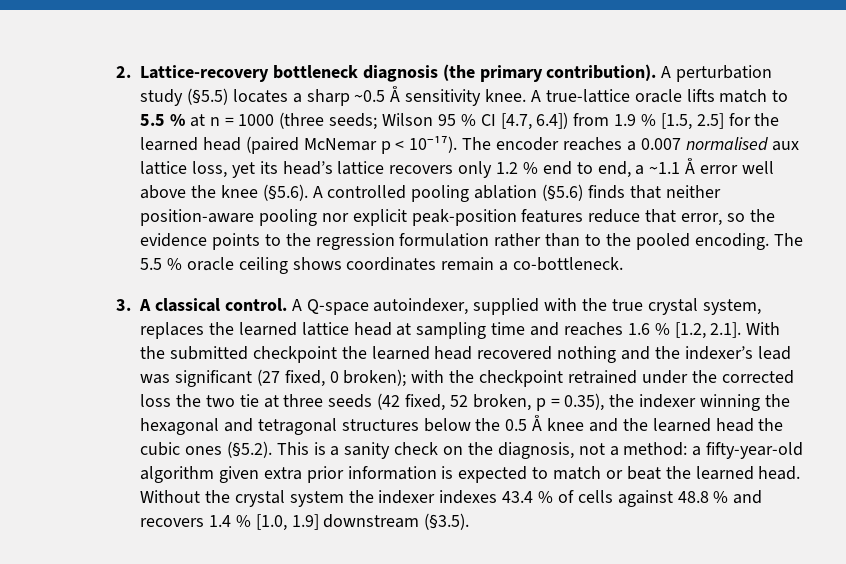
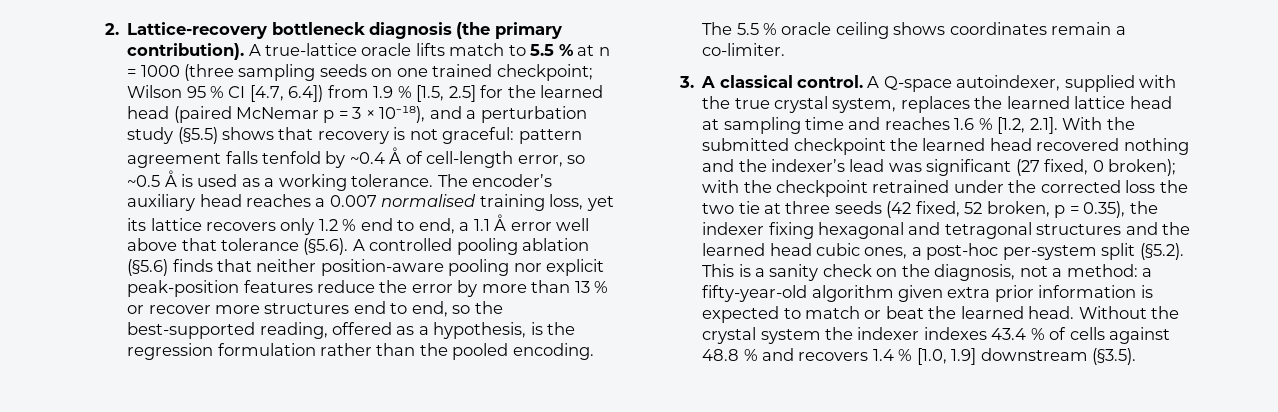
- A perturbation study (§5.5) locates a sharp ~0.5 Å sensitivity knee. A true-lattice oracle lifts match to 5.5 % at n = 1000 (three seeds;
+ A true-lattice oracle lifts match to 5.5 % at n = 1000 (three sampling seeds on one trained checkpoint;
- Wilson 95 % CI [4.7, 6.4]) from 1.9 % [1.5, 2.5] for the learned head (paired McNemar p < 10⁻¹⁷). The encoder reaches a 0.007 normalised aux lattice loss, yet its head’s lattice recovers only 1.2 % end to end, a ~1.1 Å error well above the knee (§5.6). A controlled pooling ablation (§5.6) finds that neither position-aware pooling nor explicit peak-position features reduce that error, so the evidence points to the regression formulation rather than to the pooled encoding.
+ Wilson 95 % CI [4.7, 6.4]) from 1.9 % [1.5, 2.5] for the learned head (paired McNemar p = 3 × 10⁻¹⁸), and a perturbation study (§5.5) shows that recovery is not graceful: pattern agreement falls tenfold by ~0.4 Å of cell-length error, so ~0.5 Å is used as a working tolerance. The encoder’s auxiliary head reaches a 0.007 normalised training loss, yet its lattice recovers only 1.2 % end to end, a 1.1 Å error well above that tolerance (§5.6). A controlled pooling ablation (§5.6) finds that neither position-aware pooling nor explicit peak-position features reduce the error by more than 13 % or recover more structures end to end, so the best-supported reading, offered as a hypothesis, is the regression formulation rather than the pooled encoding.
- The 5.5 % oracle ceiling shows coordinates remain a co-bottleneck.
+ The 5.5 % oracle ceiling shows coordinates remain a co-limiter.
- with the checkpoint retrained under the corrected loss the two tie at three seeds (42 fixed, 52 broken, p = 0.35), the indexer winning the hexagonal and tetragonal structures below the 0.5 Å knee and the learned head the cubic ones (§5.2). This is a sanity check on the diagnosis, not a method:
+ with the checkpoint retrained under the corrected loss the two tie at three seeds (42 fixed, 52 broken, p = 0.35), the indexer fixing hexagonal and tetragonal structures and the learned head cubic ones, a post-hoc per-system split (§5.2). This is a sanity check on the diagnosis, not a method:

